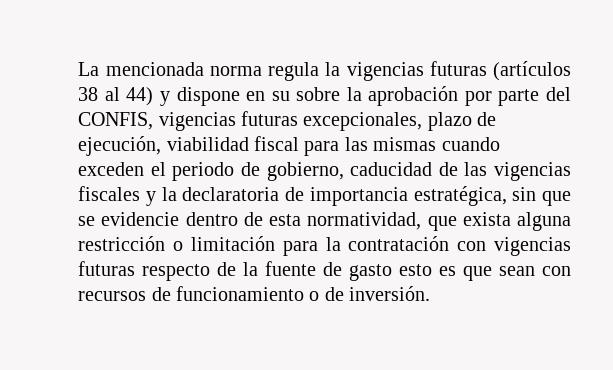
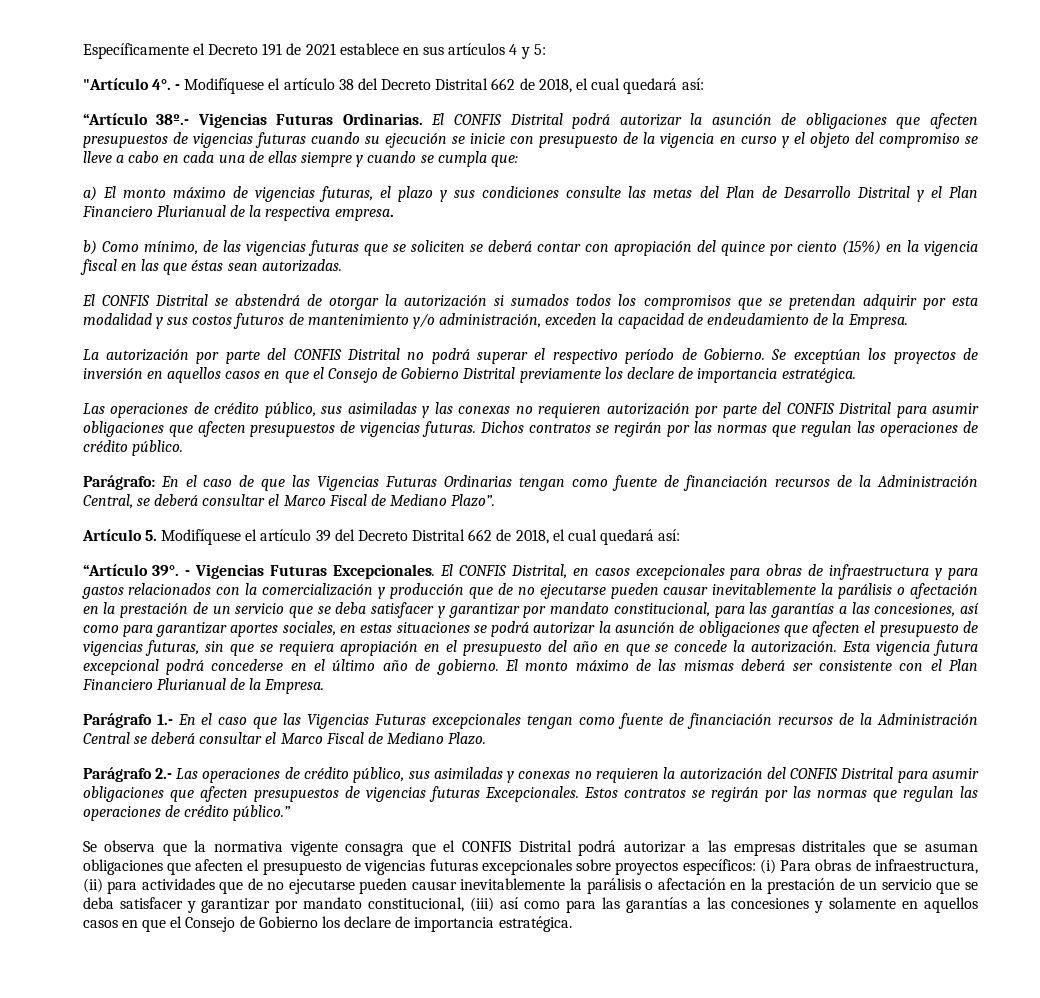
- La mencionada norma regula la vigencias futuras (artículos 38 al 44) y dispone en su sobre la aprobación por parte del CONFIS, vigencias futuras excepcionales, plazo de ejecución, viabilidad fiscal para las mismas cuando exceden el periodo de gobierno, caducidad de las vigencias fiscales y la declaratoria de importancia estratégica, sin que se evidencie dentro de esta normatividad, que exista alguna restricción o limitación para la contratación con vigencias futuras respecto de la fuente de gasto esto es que sean con recursos de funcionamiento o de inversión.
+ Específicamente el Decreto 191 de 2021 establece en sus artículos 4 y 5:
+ "Artículo 4°. - Modifíquese el artículo 38 del Decreto Distrital 662 de 2018, el cual quedará así:
+ “Artículo 38º.- Vigencias Futuras Ordinarias. El CONFIS Distrital podrá autorizar la asunción de obligaciones que afecten presupuestos de vigencias futuras cuando su ejecución se inicie con presupuesto de la vigencia en curso y el objeto del compromiso se lleve a cabo en cada una de ellas siempre y cuando se cumpla que:
+ a) El monto máximo de vigencias futuras, el plazo y sus condiciones consulte las metas del Plan de Desarrollo Distrital y el Plan Financiero Plurianual de la respectiva empresa.
+ b) Como mínimo, de las vigencias futuras que se soliciten se deberá contar con apropiación del quince por ciento (15%) en la vigencia fiscal en las que éstas sean autorizadas.
+ El CONFIS Distrital se abstendrá de otorgar la autorización si sumados todos los compromisos que se pretendan adquirir por esta modalidad y sus costos futuros de mantenimiento y/o administración, exceden la capacidad de endeudamiento de la Empresa.
+ La autorización por parte del CONFIS Distrital no podrá superar el respectivo período de Gobierno. Se exceptúan los proyectos de inversión en aquellos casos en que el Consejo de Gobierno Distrital previamente los declare de importancia estratégica.
+ Las operaciones de crédito público, sus asimiladas y las conexas no requieren autorización por parte del CONFIS Distrital para asumir obligaciones que afecten presupuestos de vigencias futuras. Dichos contratos se regirán por las normas que regulan las operaciones de crédito público.
+ Parágrafo: En el caso de que las Vigencias Futuras Ordinarias tengan como fuente de financiación recursos de la Administración Central, se deberá consultar el Marco Fiscal de Mediano Plazo”.
+ Artículo 5. Modifíquese el artículo 39 del Decreto Distrital 662 de 2018, el cual quedará así:
+ “Artículo 39°. - Vigencias Futuras Excepcionales. El CONFIS Distrital, en casos excepcionales para obras de infraestructura y para gastos relacionados con la comercialización y producción que de no ejecutarse pueden causar inevitablemente la parálisis o afectación en la prestación de un servicio que se deba satisfacer y garantizar por mandato constitucional, para las garantías a las concesiones, así como para garantizar aportes sociales, en estas situaciones se podrá autorizar la asunción de obligaciones que afecten el presupuesto de vigencias futuras, sin que se requiera apropiación en el presupuesto del año en que se concede la autorización. Esta vigencia futura excepcional podrá concederse en el último año de gobierno. El monto máximo de las mismas deberá ser consistente con el Plan Financiero Plurianual de la Empresa.
+ Parágrafo 1.- En el caso que las Vigencias Futuras excepcionales tengan como fuente de financiación recursos de la Administración Central se deberá consultar el Marco Fiscal de Mediano Plazo.
+ Parágrafo 2.- Las operaciones de crédito público, sus asimiladas y conexas no requieren la autorización del CONFIS Distrital para asumir obligaciones que afecten presupuestos de vigencias futuras Excepcionales. Estos contratos se regirán por las normas que regulan las operaciones de crédito público.”
+ Se observa que la normativa vigente consagra que el CONFIS Distrital podrá autorizar a las empresas distritales que se asuman obligaciones que afecten el presupuesto de vigencias futuras excepcionales sobre proyectos específicos: (i) Para obras de infraestructura, (ii) para actividades que de no ejecutarse pueden causar inevitablemente la parálisis o afectación en la prestación de un servicio que se deba satisfacer y garantizar por mandato constitucional, (iii) así como para las garantías a las concesiones y solamente en aquellos casos en que el Consejo de Gobierno los declare de importancia estratégica.

